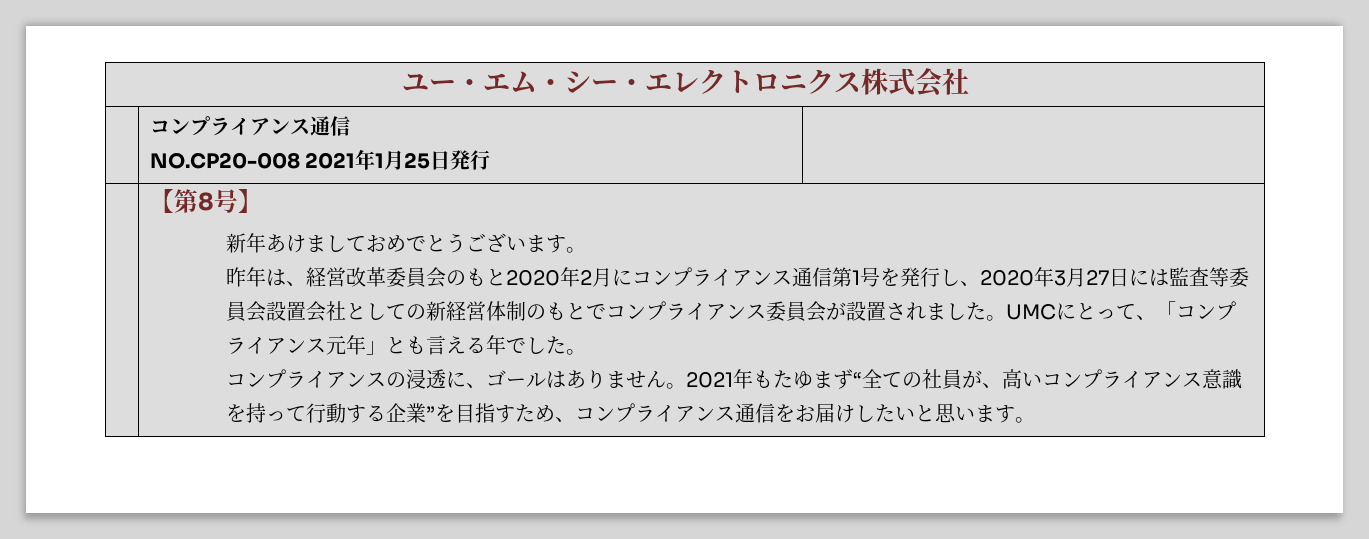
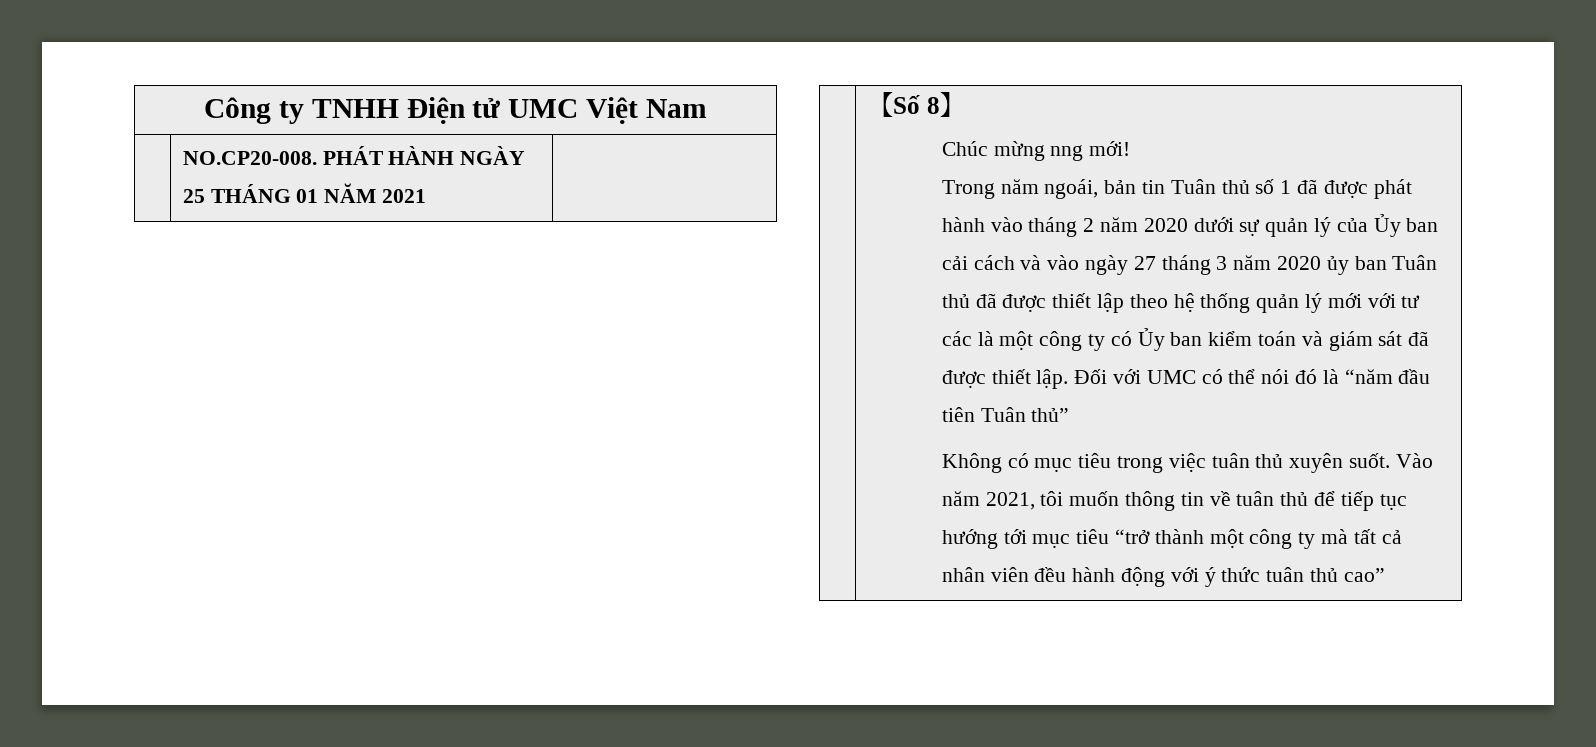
- ユー・エム・シー・エレクトロニクス株式会社
- | コンプライアンス通信
- NO.CP20-008 2021年1月25日発行 |
+ Công ty TNHH Điện tử UMC Việt Nam
+ | NO.CP20-008. PHÁT HÀNH NGÀY 25 THÁNG 01 NĂM 2021 |
- 【第8号】
+ 【Số 8】
- 新年あけましておめでとうございます。
- 昨年は、経営改革委員会のもと2020年2月にコンプライアンス通信第1号を発行し、2020年3月27日には監査等委員会設置会社としての新経営体制のもとでコンプライアンス委員会が設置されました。UMCにとって、「コンプライアンス元年」とも言える年でした。
- コンプライアンスの浸透に、ゴールはありません。2021年もたゆまず“全ての社員が、高いコンプライアンス意識を持って行動する企業”を目指すため、コンプライアンス通信をお届けしたいと思います。
+ Chúc mừng nng mới!
+ Trong năm ngoái, bản tin Tuân thủ số 1 đã được phát hành vào tháng 2 năm 2020 dưới sự quản lý của Ủy ban cải cách và vào ngày 27 tháng 3 năm 2020 ủy ban Tuân thủ đã được thiết lập theo hệ thống quản lý mới với tư các là một công ty có Ủy ban kiểm toán và giám sát đã được thiết lập. Đối với UMC có thể nói đó là “năm đầu tiên Tuân thủ”
+ Không có mục tiêu trong việc tuân thủ xuyên suốt. Vào năm 2021, tôi muốn thông tin về tuân thủ để tiếp tục hướng tới mục tiêu “trở thành một công ty mà tất cả nhân viên đều hành động với ý thức tuân thủ cao”

